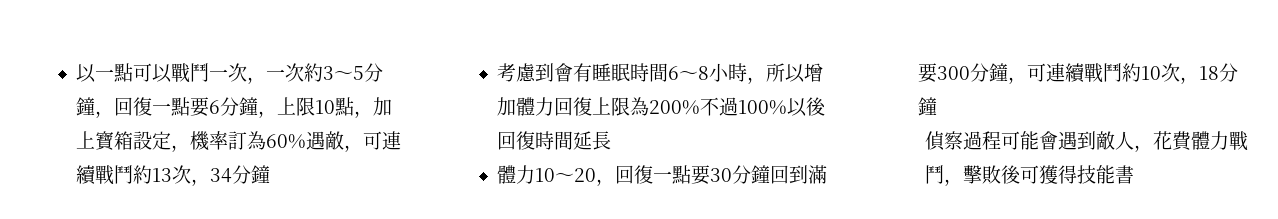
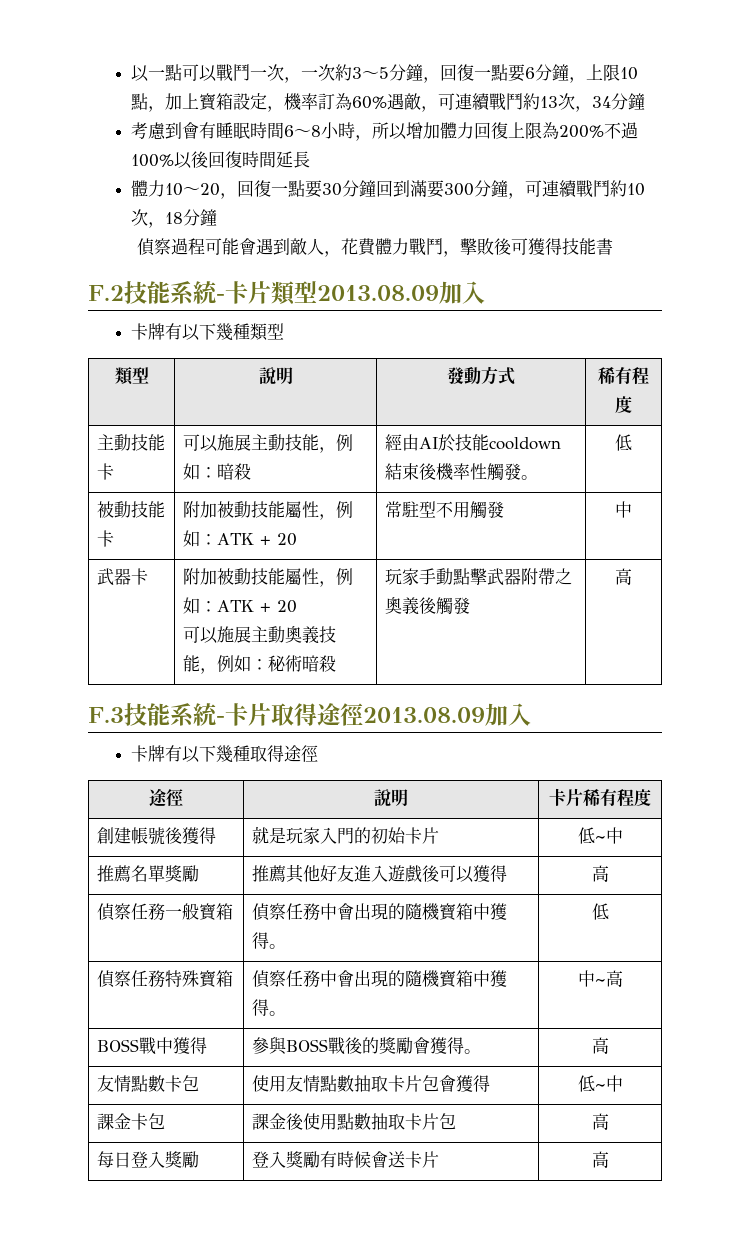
+ F.2技能系統-卡片類型2013.08.09加入
+ 卡牌有以下幾種類型
+ 類型 | 說明 | 發動方式 | 稀有程度
+ 主動技能卡 | 可以施展主動技能，例如：暗殺 | 經由AI於技能cooldown結束後機率性觸發。 | 低
+ 被動技能卡 | 附加被動技能屬性，例如：ATK + 20 | 常駐型不用觸發 | 中
+ 武器卡 | 附加被動技能屬性，例如：ATK + 20
+ 可以施展主動奧義技能，例如：秘術暗殺 | 玩家手動點擊武器附帶之奧義後觸發 | 高
+ F.3技能系統-卡片取得途徑2013.08.09加入
+ 卡牌有以下幾種取得途徑
+ 途徑 | 說明 | 卡片稀有程度
+ 創建帳號後獲得 | 就是玩家入門的初始卡片 | 低~中
+ 推薦名單獎勵 | 推薦其他好友進入遊戲後可以獲得 | 高
+ 偵察任務一般寶箱 | 偵察任務中會出現的隨機寶箱中獲得。 | 低
+ 偵察任務特殊寶箱 | 偵察任務中會出現的隨機寶箱中獲得。 | 中~高
+ BOSS戰中獲得 | 參與BOSS戰後的獎勵會獲得。 | 高
+ 友情點數卡包 | 使用友情點數抽取卡片包會獲得 | 低~中
+ 課金卡包 | 課金後使用點數抽取卡片包 | 高
+ 每日登入獎勵 | 登入獎勵有時候會送卡片 | 高

